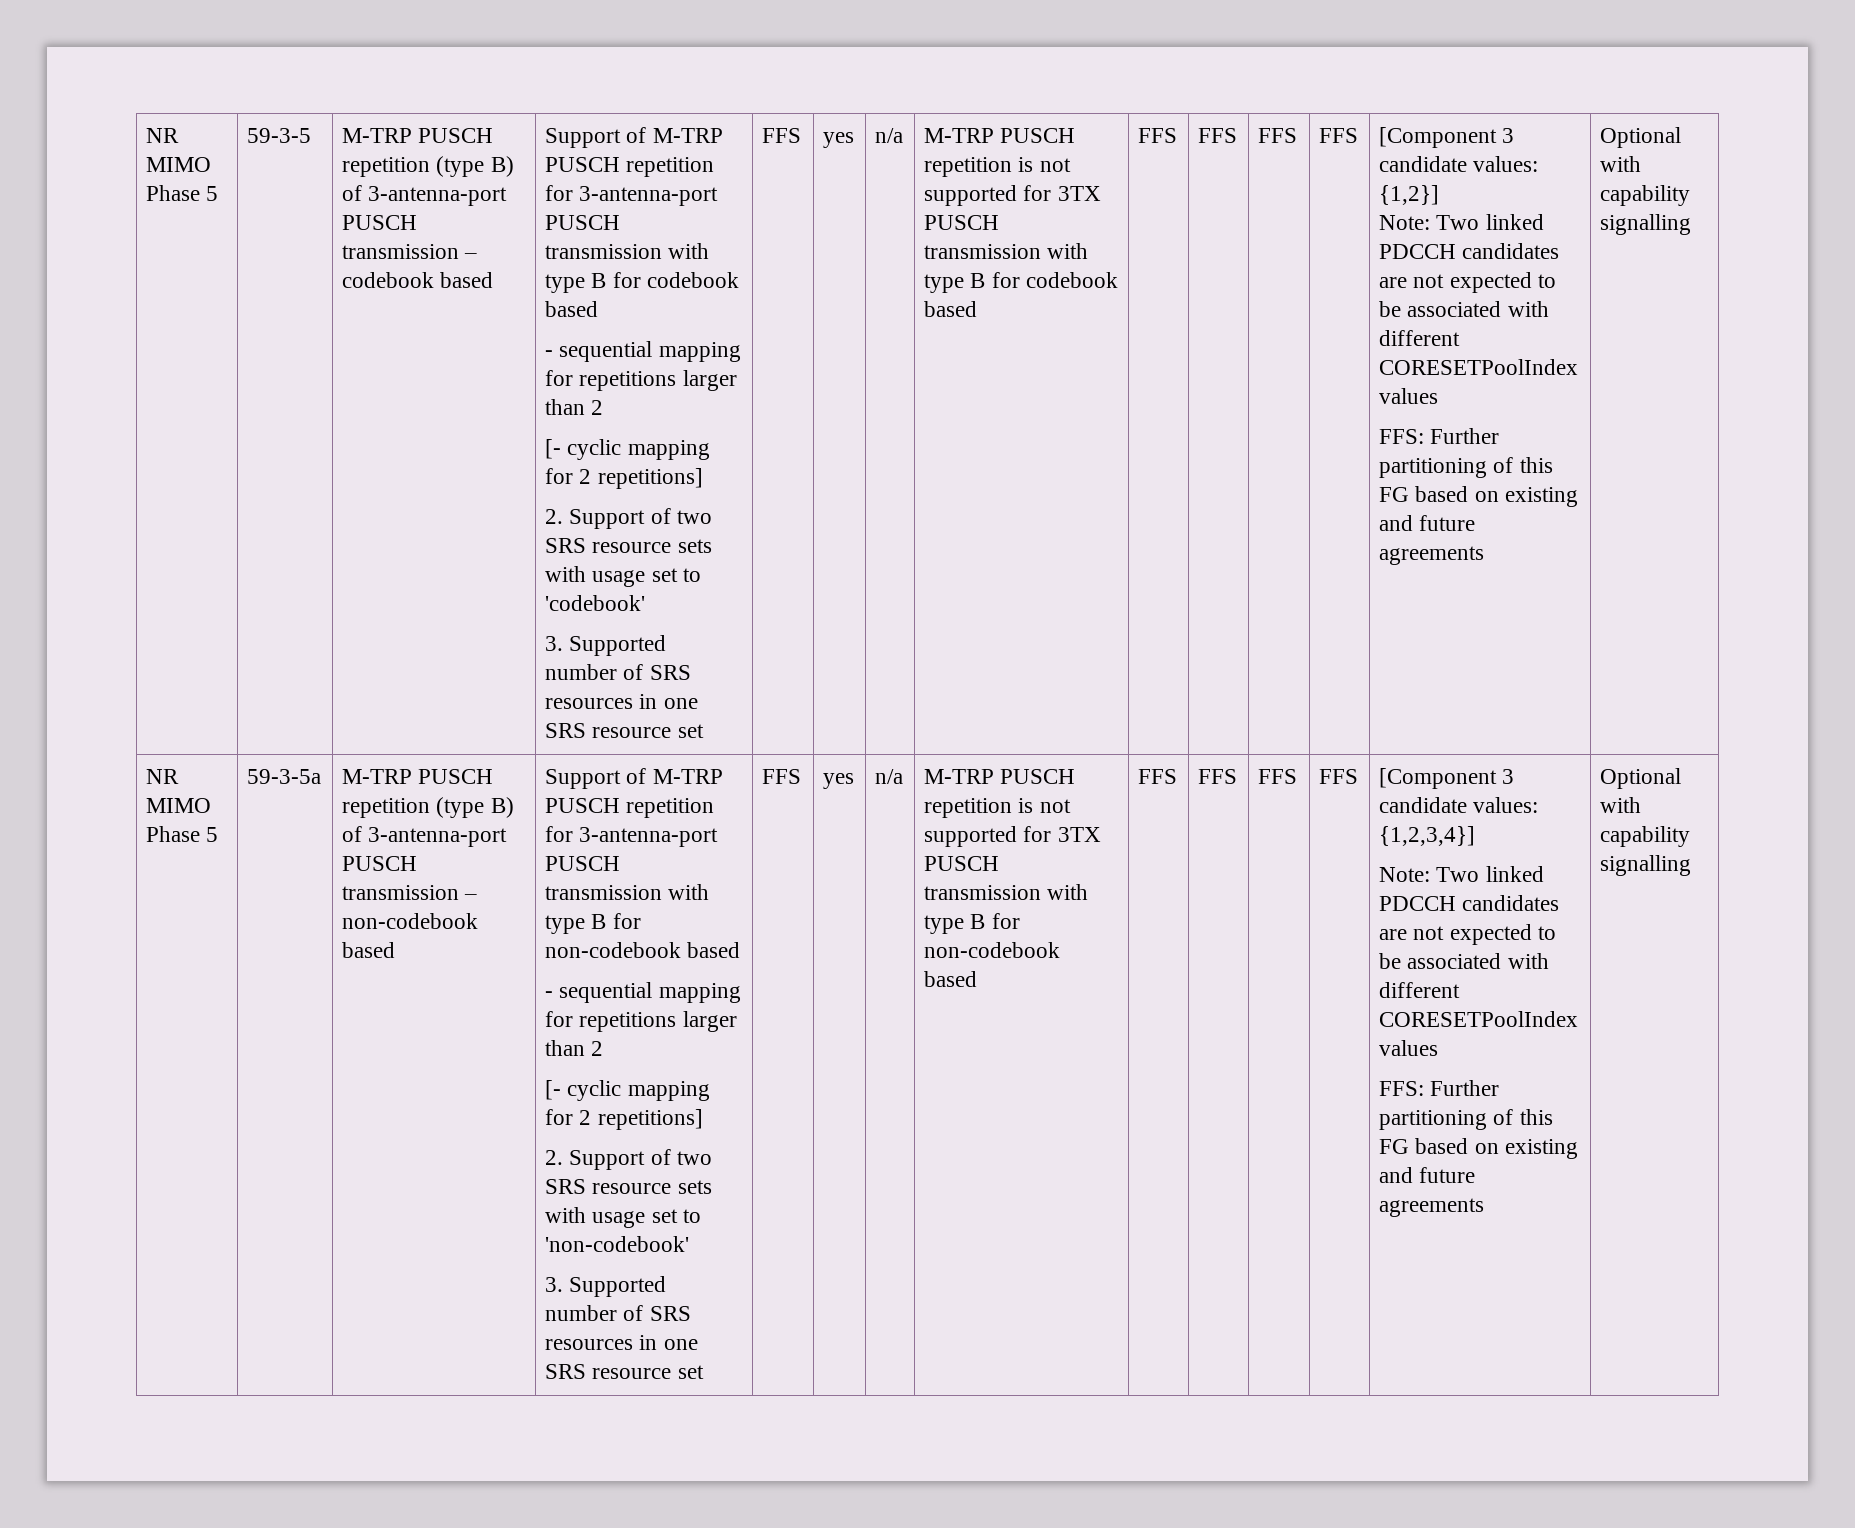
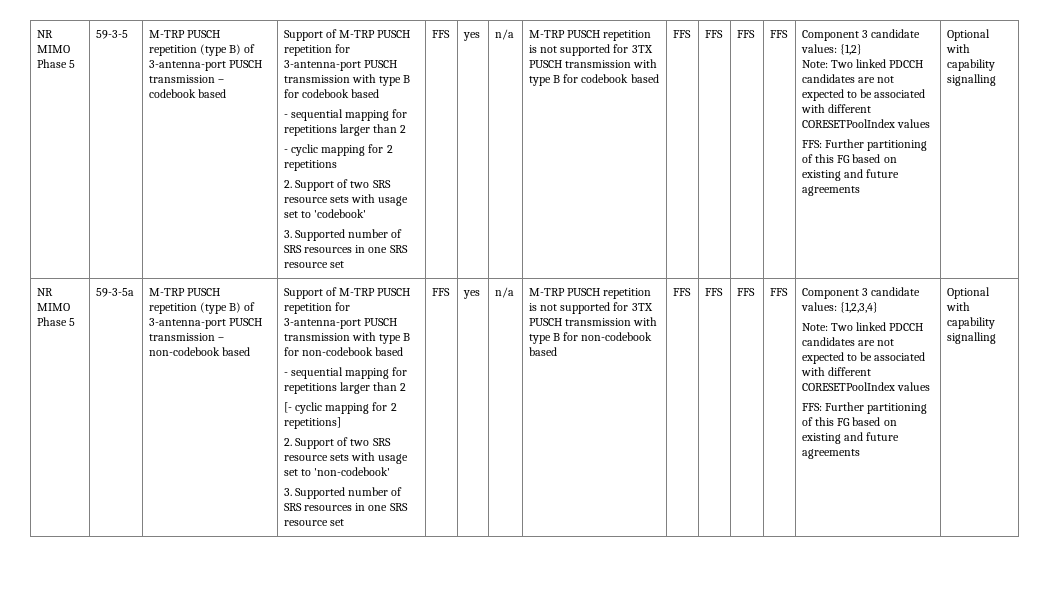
  Support of M-TRP PUSCH repetition for 3-antenna-port PUSCH transmission with type B for codebook based
  - sequential mapping for repetitions larger than 2
- [- cyclic mapping for 2 repetitions]
+ - cyclic mapping for 2 repetitions
- [Component 3 candidate values: {1,2}]
+ Component 3 candidate values: {1,2}
- [Component 3 candidate values: {1,2,3,4}]
+ Component 3 candidate values: {1,2,3,4}

